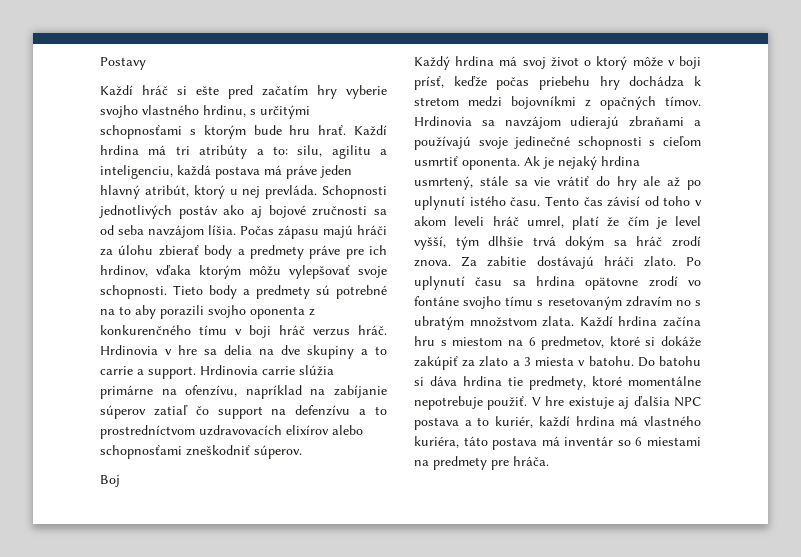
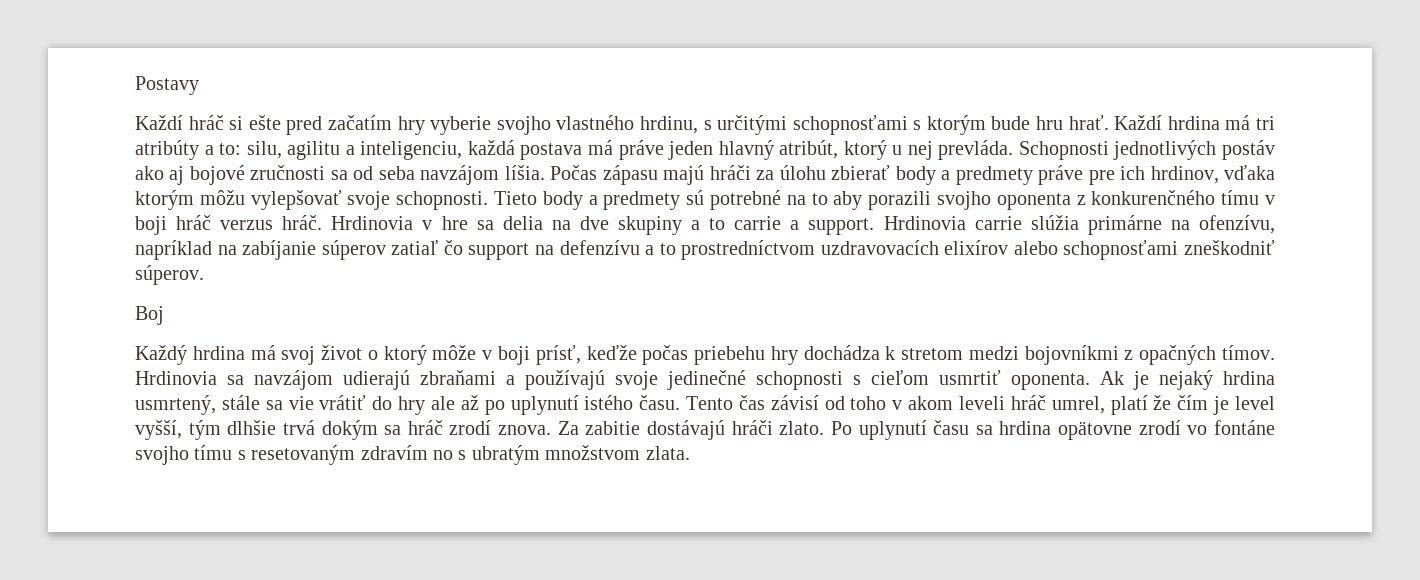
- Každí hrdina začína hru s miestom na 6 predmetov, ktoré si dokáže zakúpiť za zlato a 3 miesta v batohu. Do batohu si dáva hrdina tie predmety, ktoré momentálne nepotrebuje použiť. V hre existuje aj ďalšia NPC postava a to kuriér, každí hrdina má vlastného kuriéra, táto postava má inventár so 6 miestami na predmety pre hráča.

